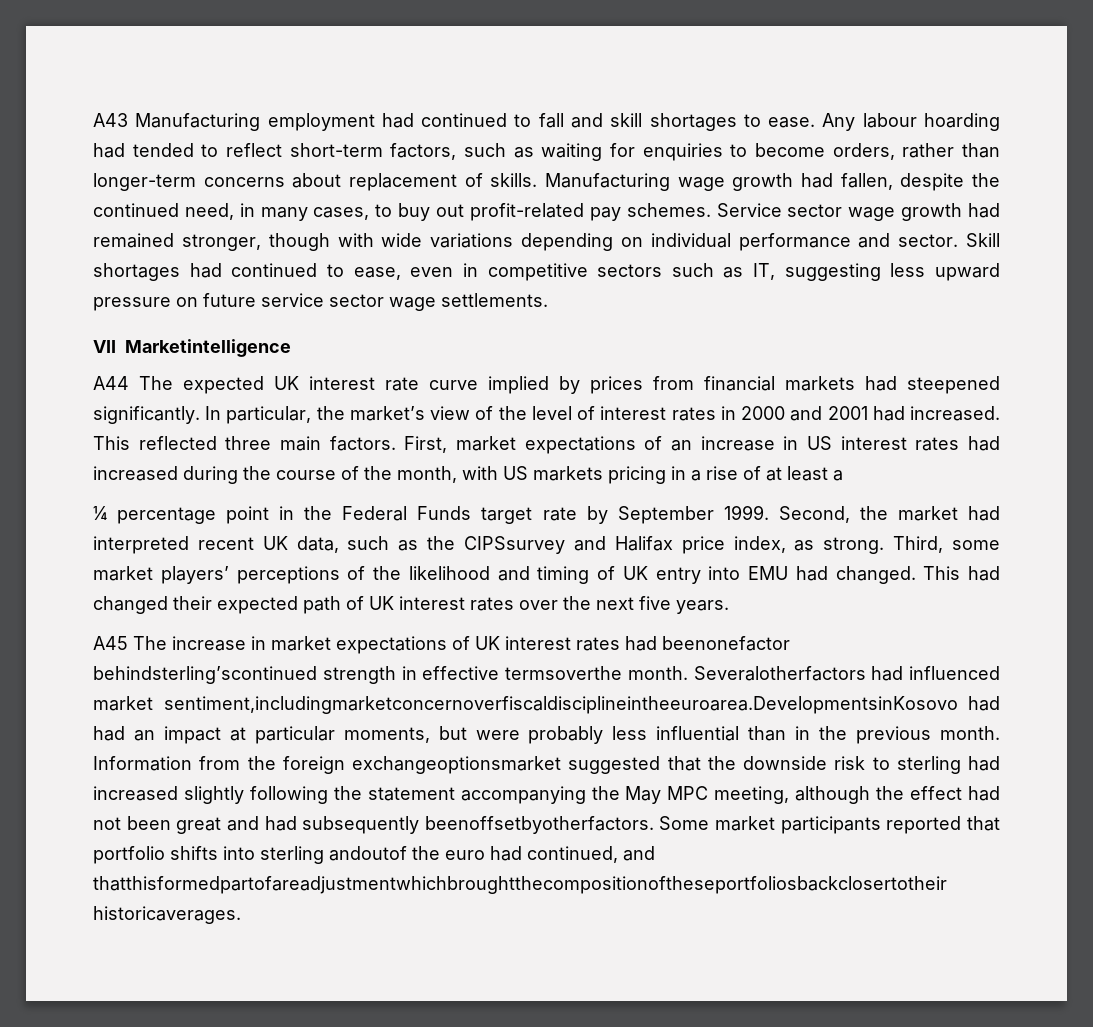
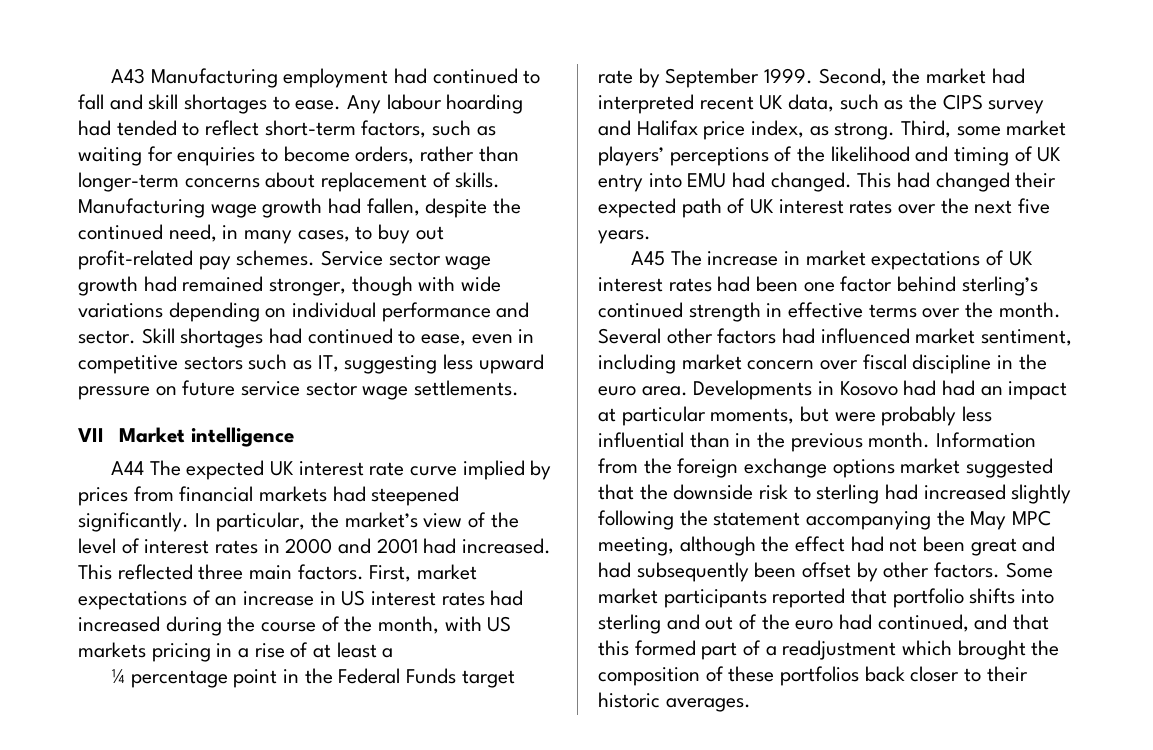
- VII Marketintelligence
+ VII Market intelligence
- Second, the market had interpreted recent UK data, such as the CIPSsurvey and Halifax price index, as strong.
+ Second, the market had interpreted recent UK data, such as the CIPS survey and Halifax price index, as strong.
- A45 The increase in market expectations of UK interest rates had beenonefactor behindsterling’scontinued strength in effective termsoverthe month. Severalotherfactors had influenced market sentiment,includingmarketconcernoverfiscaldisciplineintheeuroarea.DevelopmentsinKosovo had had an impact at particular moments, but were probably less influential than in the previous month.
+ A45 The increase in market expectations of UK interest rates had been one factor behind sterling’s continued strength in effective terms over the month. Several other factors had influenced market sentiment, including market concern over fiscal discipline in the euro area. Developments in Kosovo had had an impact at particular moments, but were probably less influential than in the previous month.
- Information from the foreign exchangeoptionsmarket suggested that the downside risk to sterling had increased slightly following the statement accompanying the May MPC meeting, although the effect had not been great and had subsequently beenoffsetbyotherfactors.
+ Information from the foreign exchange options market suggested that the downside risk to sterling had increased slightly following the statement accompanying the May MPC meeting, although the effect had not been great and had subsequently been offset by other factors.
- Some market participants reported that portfolio shifts into sterling andoutof the euro had continued, and thatthisformedpartofareadjustmentwhichbroughtthecompositionoftheseportfoliosbackclosertotheir historicaverages.
+ Some market participants reported that portfolio shifts into sterling and out of the euro had continued, and that this formed part of a readjustment which brought the composition of these portfolios back closer to their historic averages.

